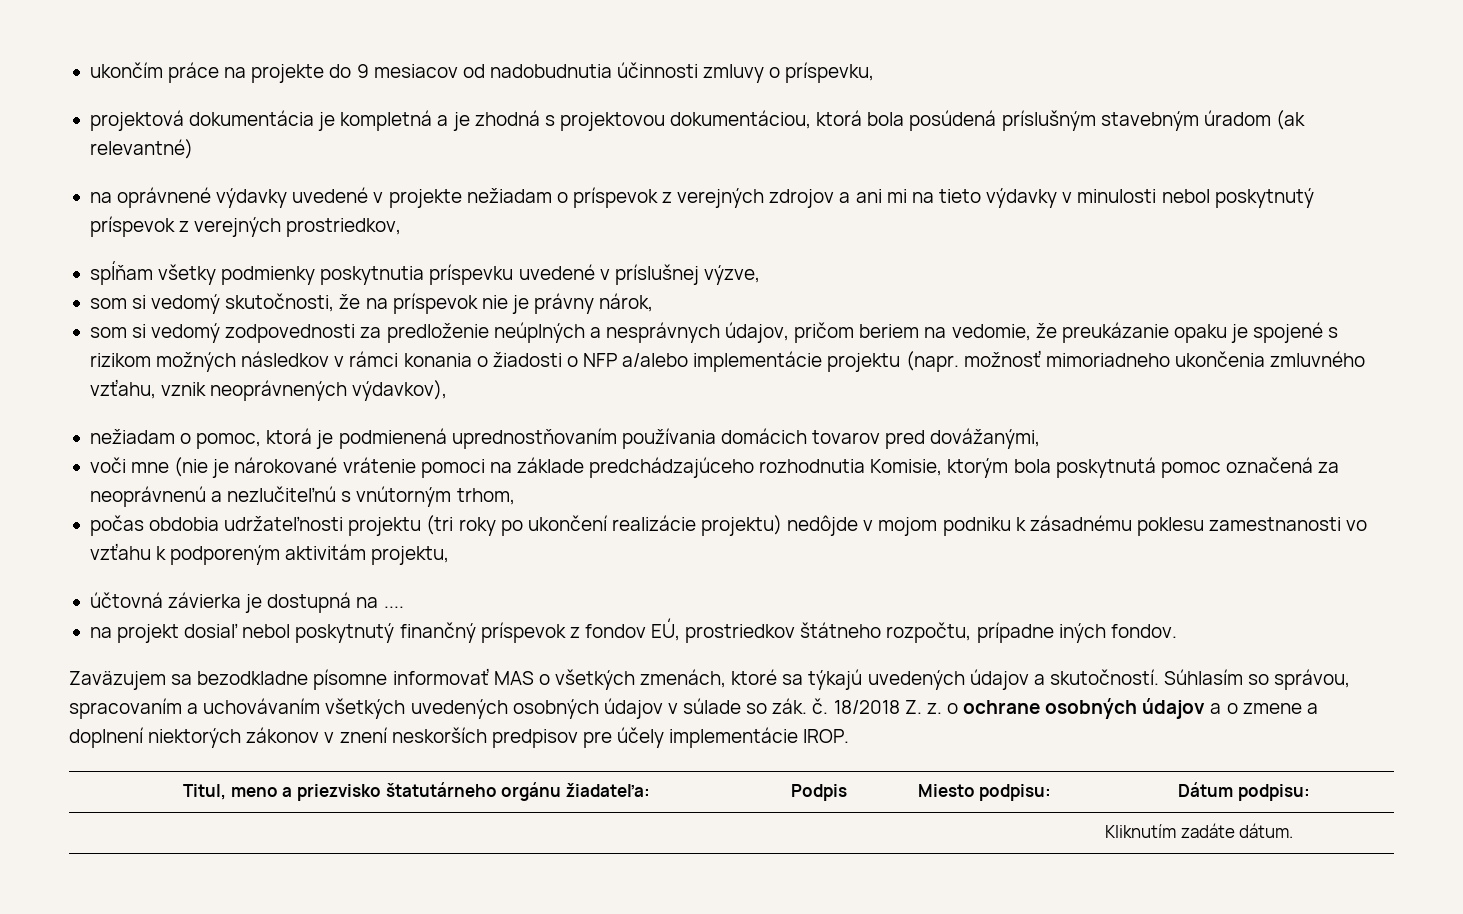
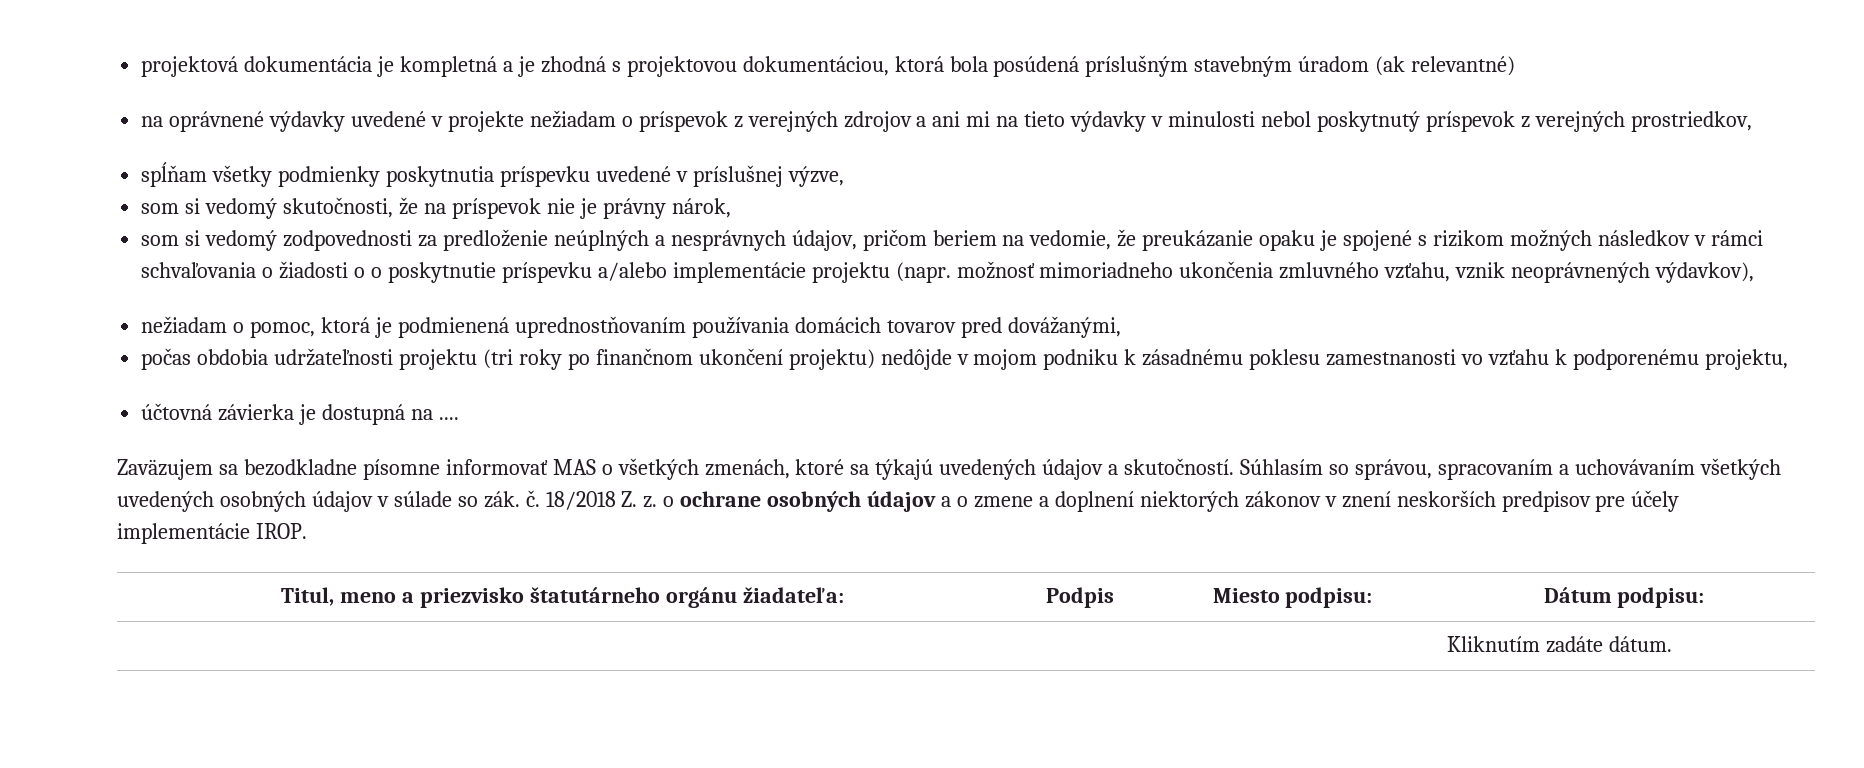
- ukončím práce na projekte do 9 mesiacov od nadobudnutia účinnosti zmluvy o príspevku,
- som si vedomý zodpovednosti za predloženie neúplných a nesprávnych údajov, pričom beriem na vedomie, že preukázanie opaku je spojené s rizikom možných následkov v rámci konania o žiadosti o NFP a/alebo implementácie projektu (napr. možnosť mimoriadneho ukončenia zmluvného vzťahu, vznik neoprávnených výdavkov),
+ som si vedomý zodpovednosti za predloženie neúplných a nesprávnych údajov, pričom beriem na vedomie, že preukázanie opaku je spojené s rizikom možných následkov v rámci schvaľovania o žiadosti o o poskytnutie príspevku a/alebo implementácie projektu (napr. možnosť mimoriadneho ukončenia zmluvného vzťahu, vznik neoprávnených výdavkov),
- voči mne (nie je nárokované vrátenie pomoci na základe predchádzajúceho rozhodnutia Komisie, ktorým bola poskytnutá pomoc označená za neoprávnenú a nezlučiteľnú s vnútorným trhom,
- počas obdobia udržateľnosti projektu (tri roky po ukončení realizácie projektu) nedôjde v mojom podniku k zásadnému poklesu zamestnanosti vo vzťahu k podporeným aktivitám projektu,
+ počas obdobia udržateľnosti projektu (tri roky po finančnom ukončení projektu) nedôjde v mojom podniku k zásadnému poklesu zamestnanosti vo vzťahu k podporenému projektu,
- na projekt dosiaľ nebol poskytnutý finančný príspevok z fondov EÚ, prostriedkov štátneho rozpočtu, prípadne iných fondov.

